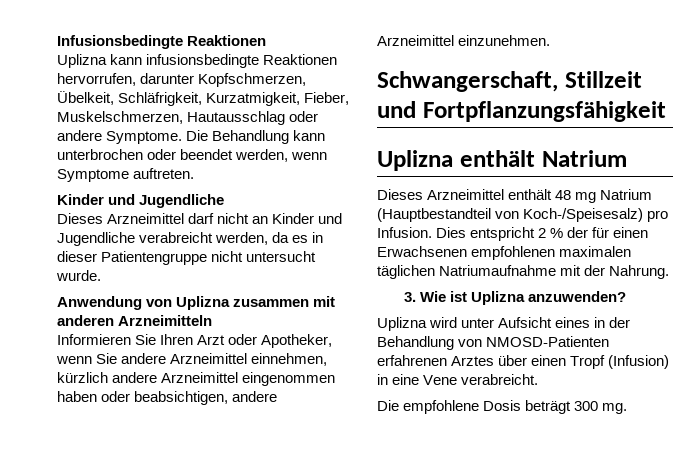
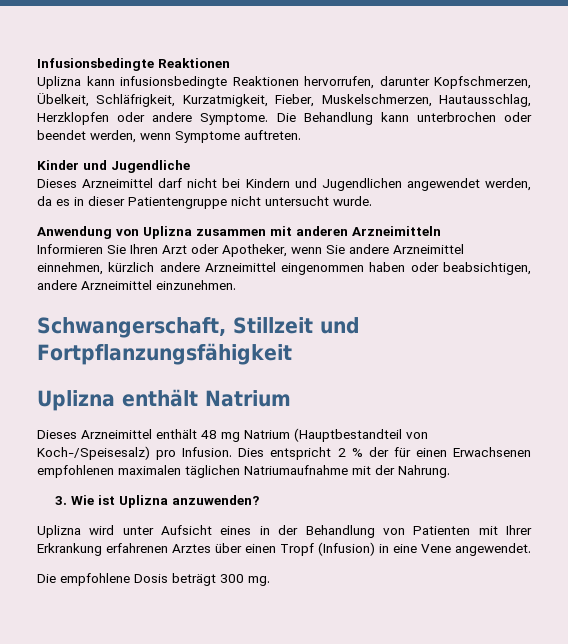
- Uplizna kann infusionsbedingte Reaktionen hervorrufen, darunter Kopfschmerzen, Übelkeit, Schläfrigkeit, Kurzatmigkeit, Fieber, Muskelschmerzen, Hautausschlag oder andere Symptome.
+ Uplizna kann infusionsbedingte Reaktionen hervorrufen, darunter Kopfschmerzen, Übelkeit, Schläfrigkeit, Kurzatmigkeit, Fieber, Muskelschmerzen, Hautausschlag, Herzklopfen oder andere Symptome.
- Dieses Arzneimittel darf nicht an Kinder und Jugendliche verabreicht werden, da es in dieser Patientengruppe nicht untersucht wurde.
+ Dieses Arzneimittel darf nicht bei Kindern und Jugendlichen angewendet werden, da es in dieser Patientengruppe nicht untersucht wurde.
- Uplizna wird unter Aufsicht eines in der Behandlung von NMOSD-Patienten erfahrenen Arztes über einen Tropf (Infusion) in eine Vene verabreicht.
+ Uplizna wird unter Aufsicht eines in der Behandlung von Patienten mit Ihrer Erkrankung erfahrenen Arztes über einen Tropf (Infusion) in eine Vene angewendet.

